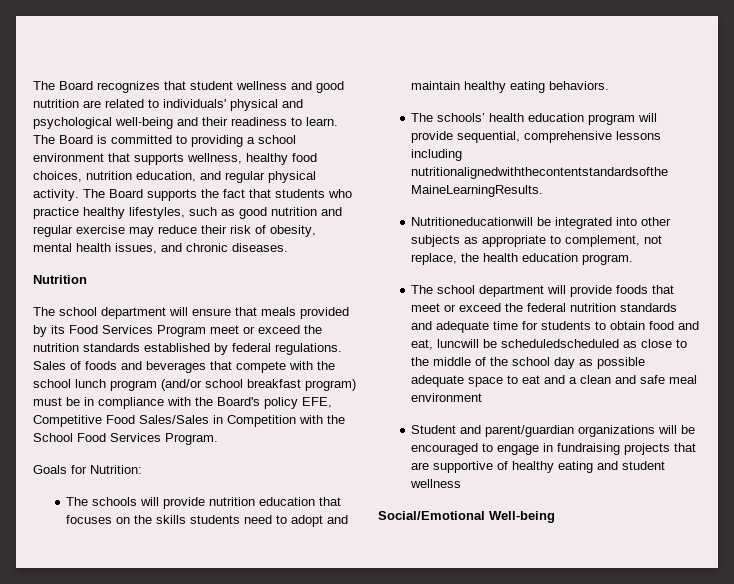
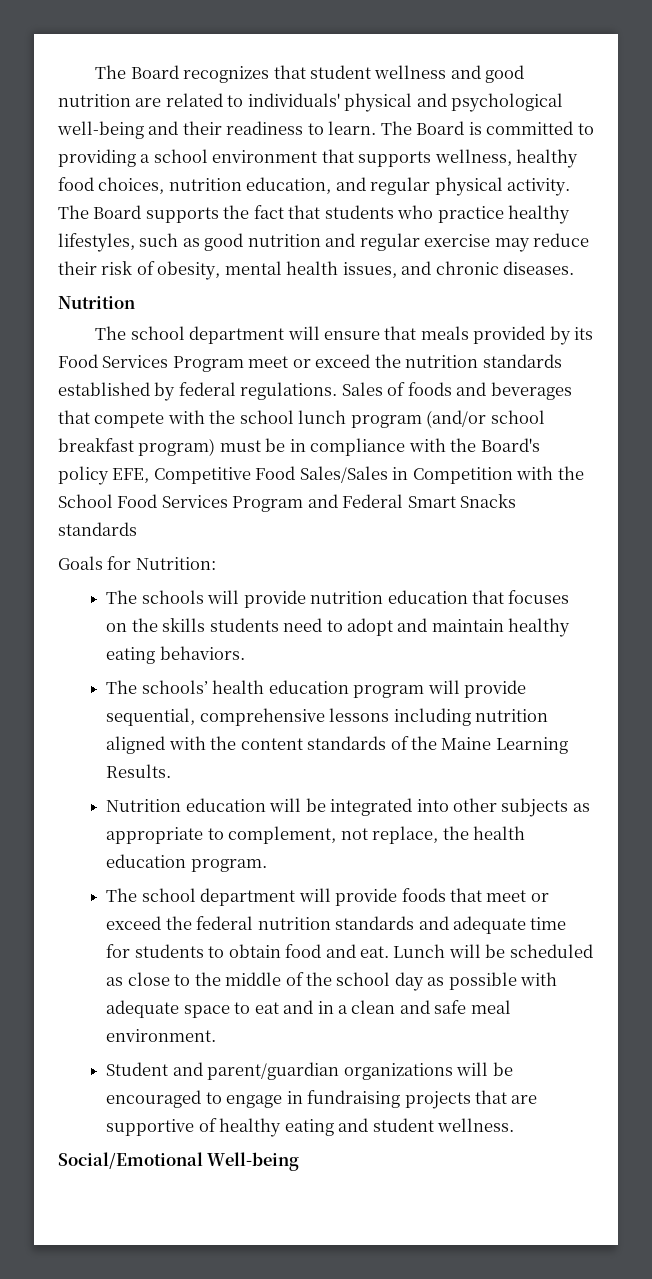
- Sales of foods and beverages that compete with the school lunch program (and/or school breakfast program) must be in compliance with the Board's policy EFE, Competitive Food Sales/Sales in Competition with the School Food Services Program.
+ Sales of foods and beverages that compete with the school lunch program (and/or school breakfast program) must be in compliance with the Board's policy EFE, Competitive Food Sales/Sales in Competition with the School Food Services Program and Federal Smart Snacks standards
- The schools’ health education program will provide sequential, comprehensive lessons including nutritionalignedwiththecontentstandardsofthe MaineLearningResults.
- Nutritioneducationwill be integrated into other subjects as appropriate to complement, not replace, the health education program.
+ The schools’ health education program will provide sequential, comprehensive lessons including nutrition aligned with the content standards of the Maine Learning Results.
+ Nutrition education will be integrated into other subjects as appropriate to complement, not replace, the health education program.
- The school department will provide foods that meet or exceed the federal nutrition standards and adequate time for students to obtain food and eat, luncwill be scheduledscheduled as close to the middle of the school day as possible adequate space to eat and a clean and safe meal environment
+ The school department will provide foods that meet or exceed the federal nutrition standards and adequate time for students to obtain food and eat. Lunch will be scheduled as close to the middle of the school day as possible with adequate space to eat and in a clean and safe meal environment.
- Student and parent/guardian organizations will be encouraged to engage in fundraising projects that are supportive of healthy eating and student wellness
+ Student and parent/guardian organizations will be encouraged to engage in fundraising projects that are supportive of healthy eating and student wellness.

